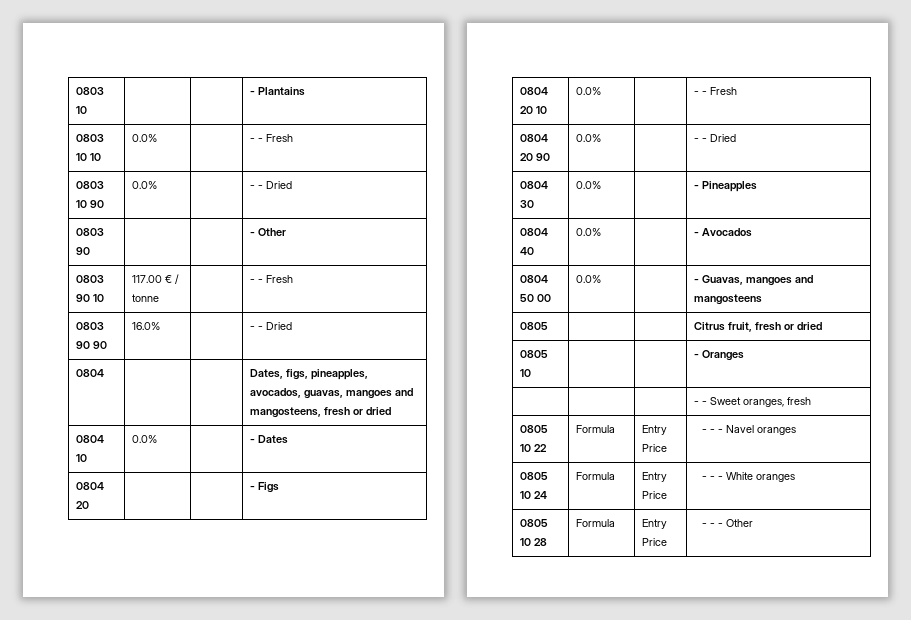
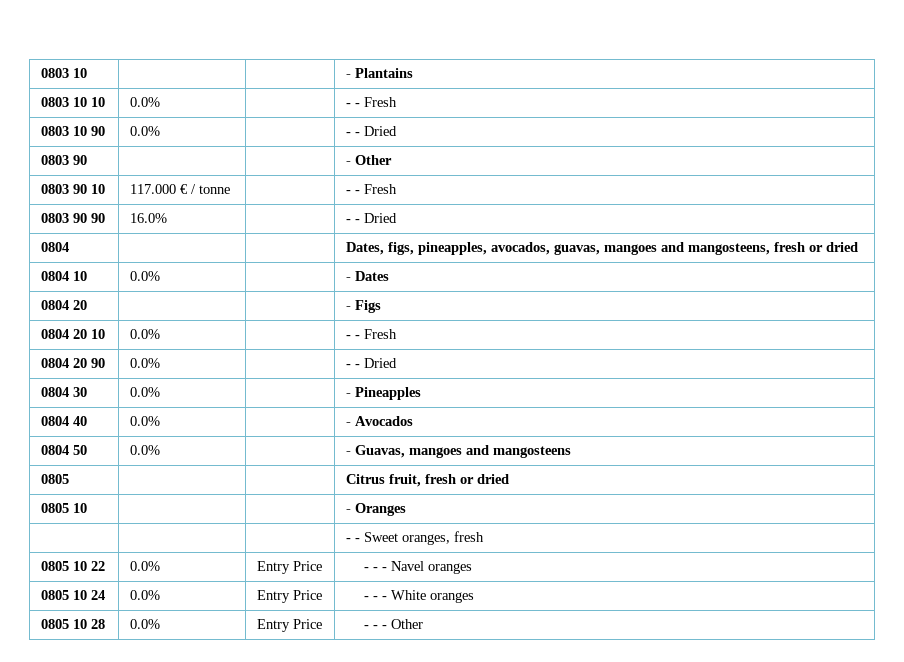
- 0803 90 10 | 117.00 € / tonne | | - - Fresh
+ 0803 90 10 | 117.000 € / tonne | | - - Fresh
- 0804 50 00 | 0.0% | | - Guavas, mangoes and mangosteens
+ 0804 50 | 0.0% | | - Guavas, mangoes and mangosteens
- 0805 10 22 | Formula | Entry Price | - - - Navel oranges
+ 0805 10 22 | 0.0% | Entry Price | - - - Navel oranges
- 0805 10 24 | Formula | Entry Price | - - - White oranges
+ 0805 10 24 | 0.0% | Entry Price | - - - White oranges
- 0805 10 28 | Formula | Entry Price | - - - Other
+ 0805 10 28 | 0.0% | Entry Price | - - - Other

